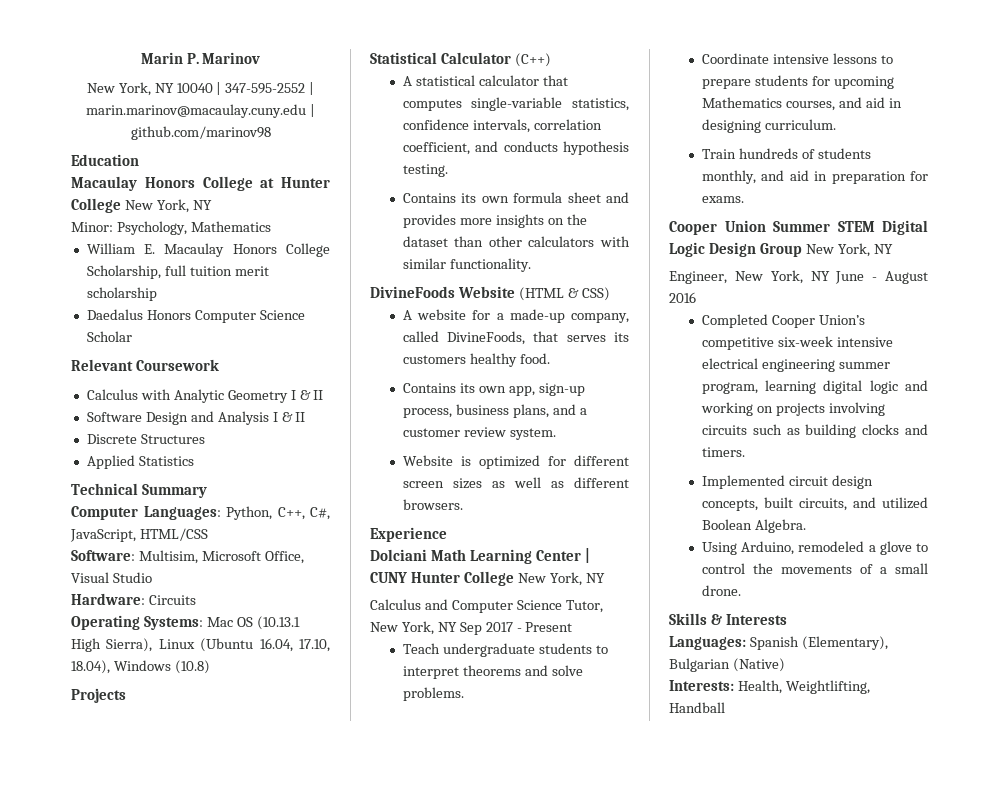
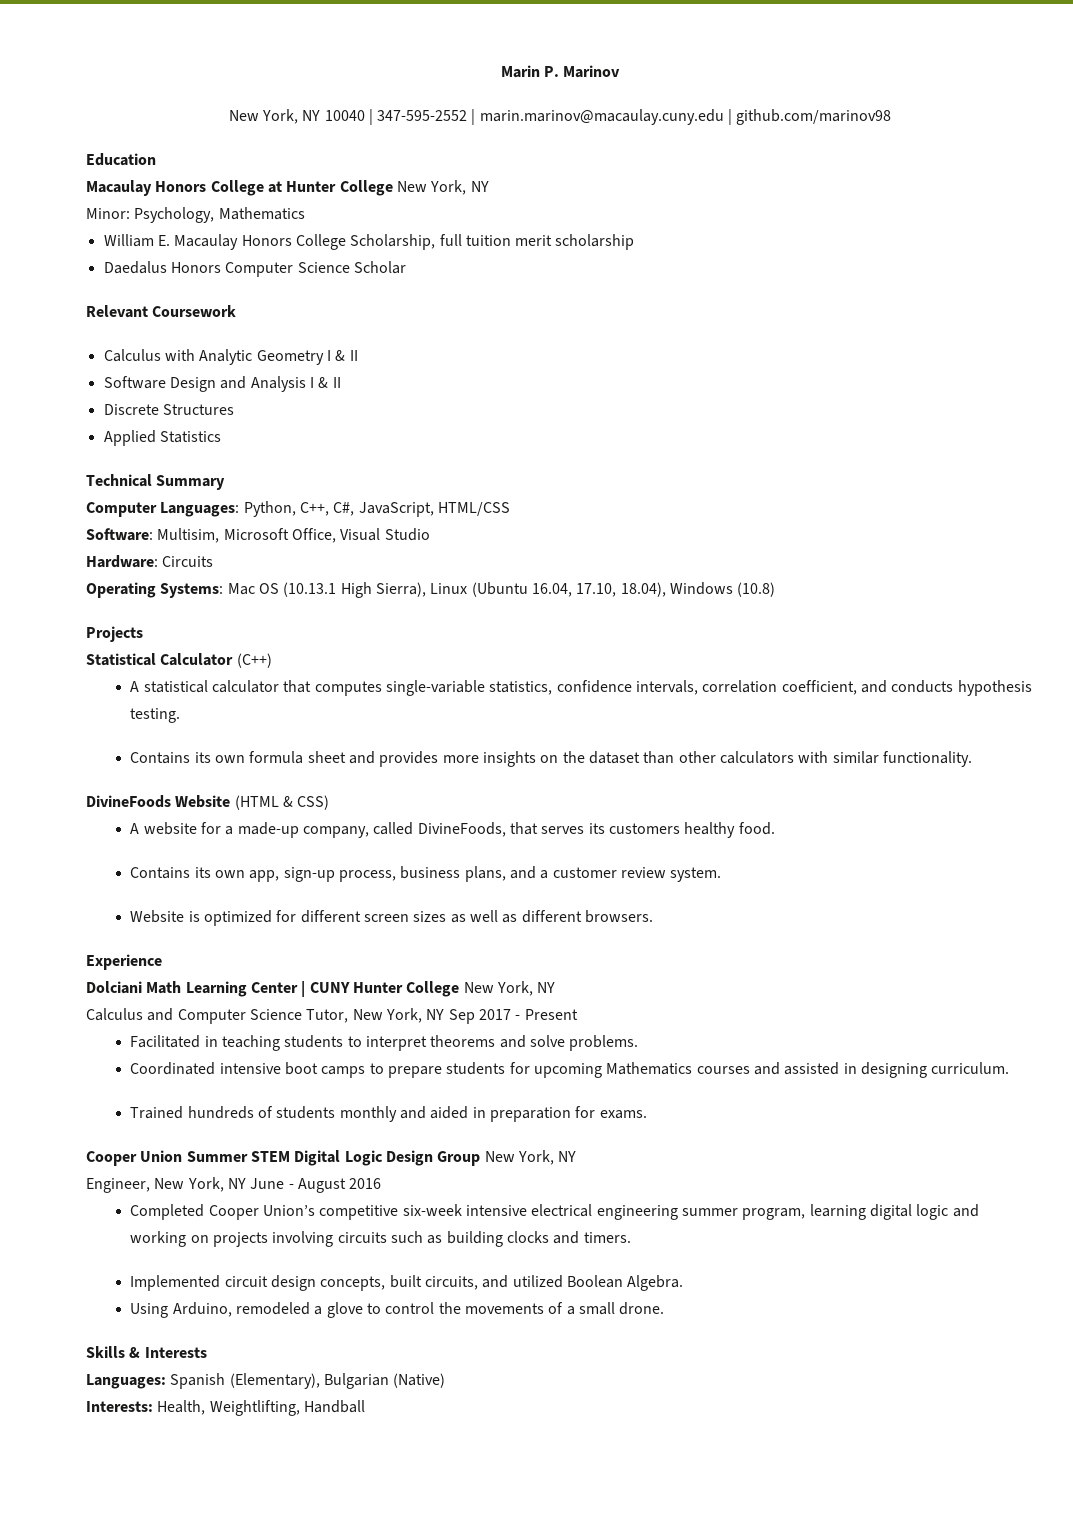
- Teach undergraduate students to interpret theorems and solve problems.
+ Facilitated in teaching students to interpret theorems and solve problems.
- Coordinate intensive lessons to prepare students for upcoming Mathematics courses, and aid in designing curriculum.
+ Coordinated intensive boot camps to prepare students for upcoming Mathematics courses and assisted in designing curriculum.
- Train hundreds of students monthly, and aid in preparation for exams.
+ Trained hundreds of students monthly and aided in preparation for exams.

